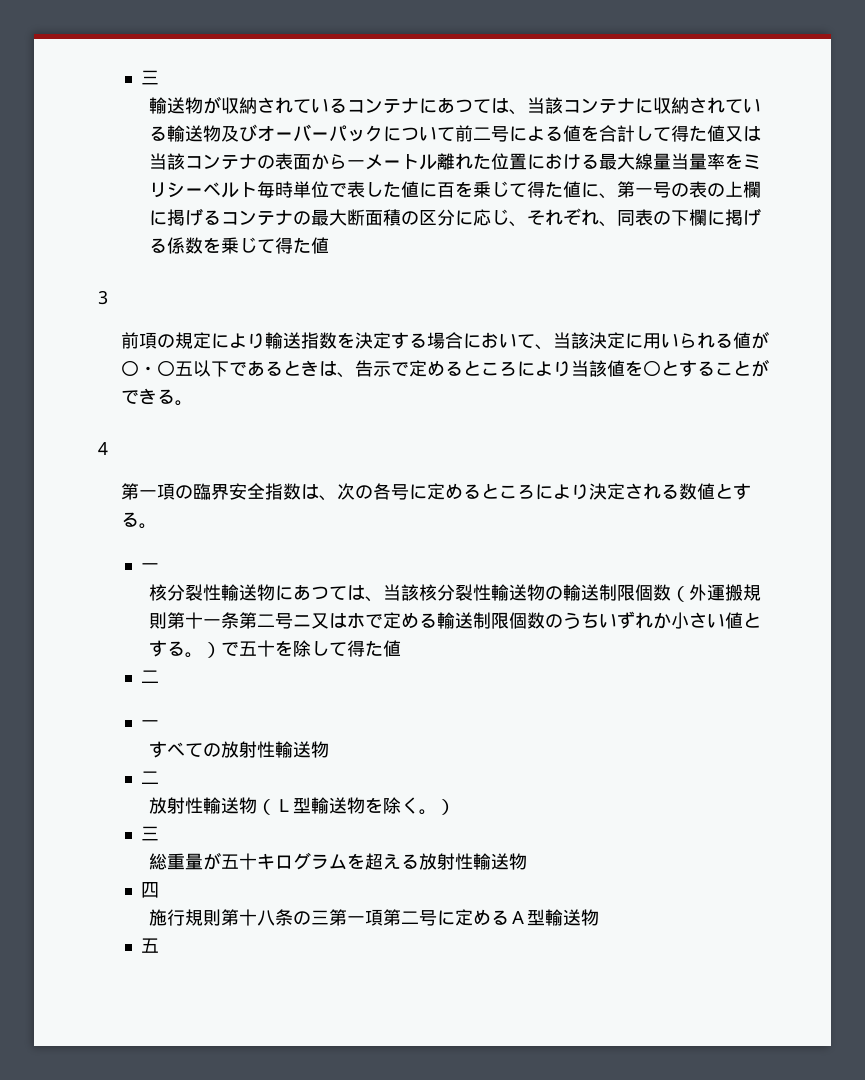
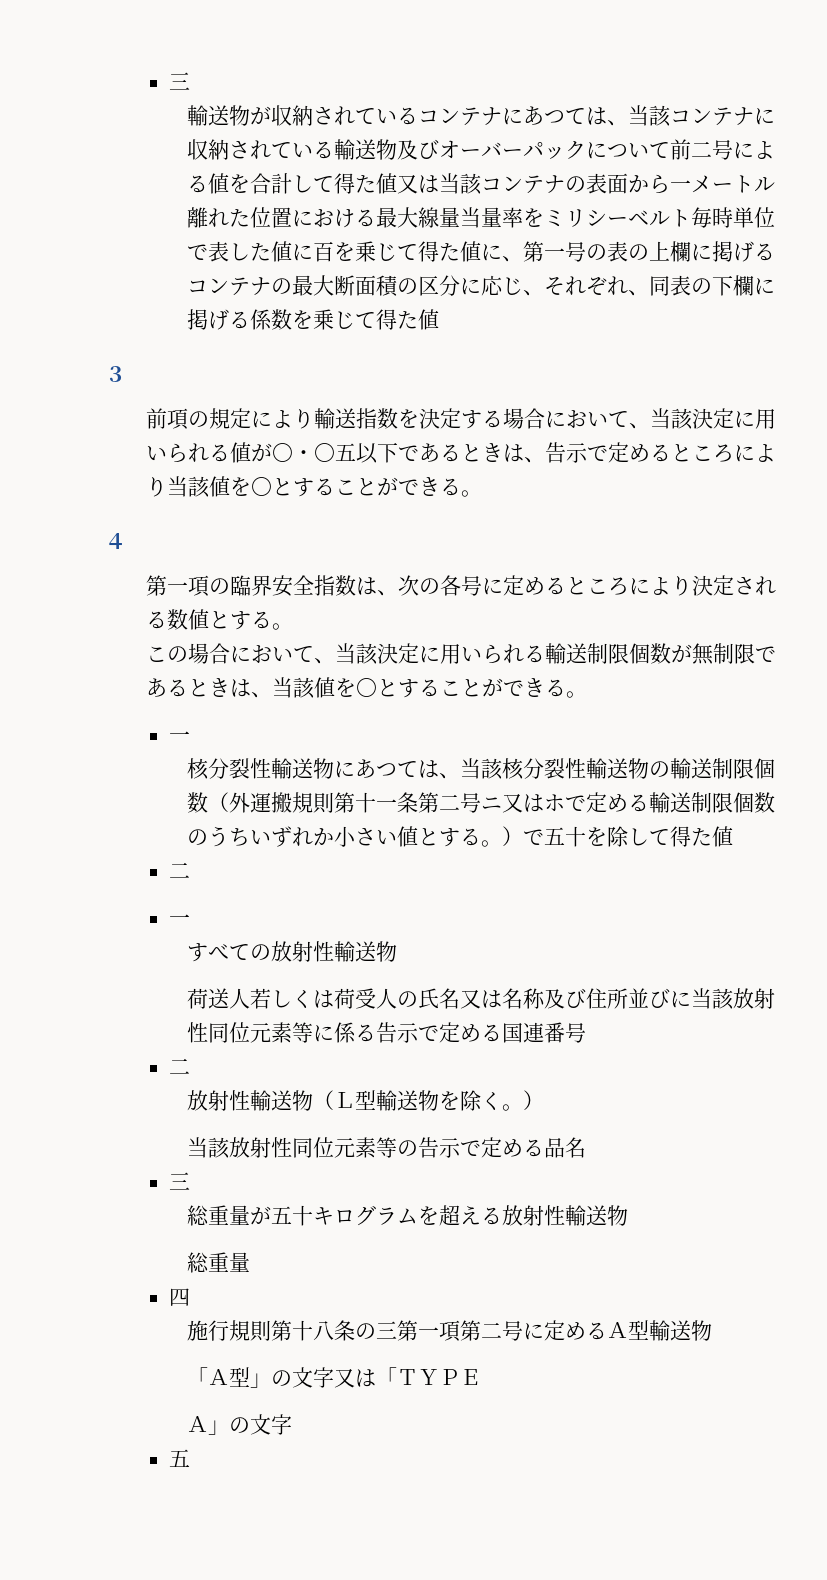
+ この場合において、当該決定に用いられる輸送制限個数が無制限であるときは、当該値を〇とすることができる。
+ 荷送人若しくは荷受人の氏名又は名称及び住所並びに当該放射性同位元素等に係る告示で定める国連番号
+ 当該放射性同位元素等の告示で定める品名
  総重量が五十キログラムを超える放射性輸送物
+ 総重量
+ 「Ａ型」の文字又は「ＴＹＰＥ
+ Ａ」の文字

